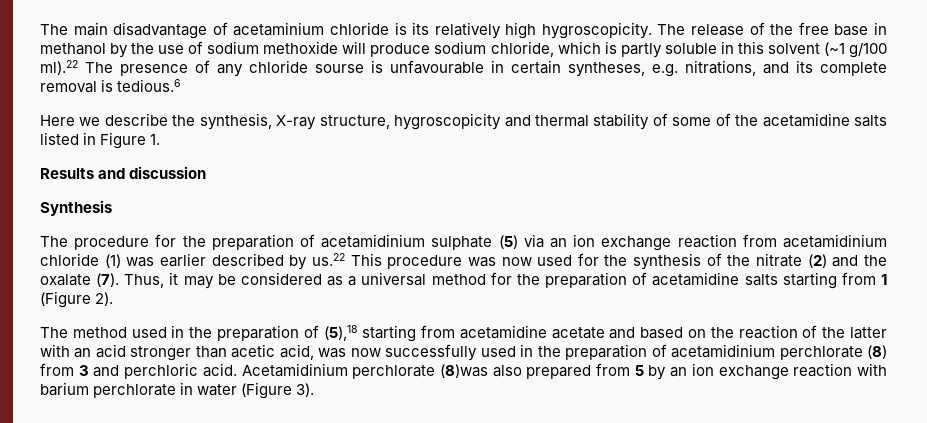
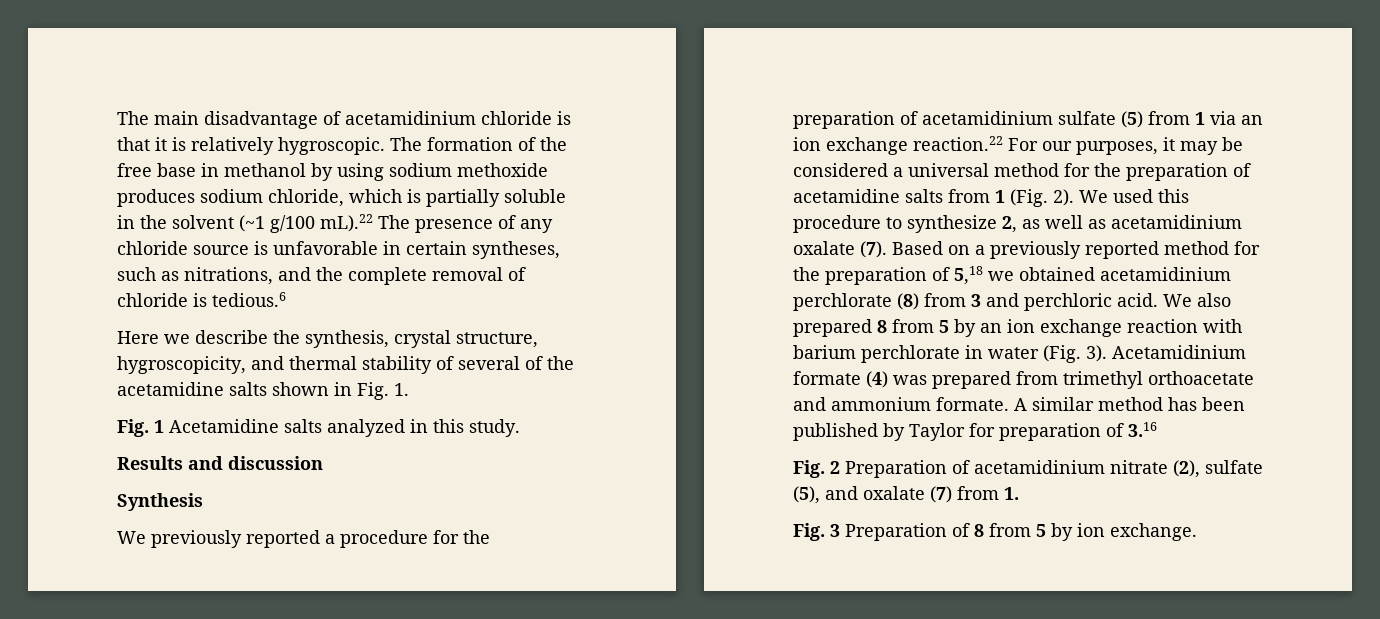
- The main disadvantage of acetaminium chloride is its relatively high hygroscopicity. The release of the free base in methanol by the use of sodium methoxide will produce sodium chloride, which is partly soluble in this solvent (~1 g/100 ml).22 The presence of any chloride sourse is unfavourable in certain syntheses, e.g. nitrations, and its complete removal is tedious.6
+ The main disadvantage of acetamidinium chloride is that it is relatively hygroscopic. The formation of the free base in methanol by using sodium methoxide produces sodium chloride, which is partially soluble in the solvent (~1 g/100 mL).22 The presence of any chloride source is unfavorable in certain syntheses, such as nitrations, and the complete removal of chloride is tedious.6
- Here we describe the synthesis, X-ray structure, hygroscopicity and thermal stability of some of the acetamidine salts listed in Figure 1.
+ Here we describe the synthesis, crystal structure, hygroscopicity, and thermal stability of several of the acetamidine salts shown in Fig. 1.
+ Fig. 1 Acetamidine salts analyzed in this study.
- The procedure for the preparation of acetamidinium sulphate (5) via an ion exchange reaction from acetamidinium chloride (1) was earlier described by us.22 This procedure was now used for the synthesis of the nitrate (2) and the oxalate (7). Thus, it may be considered as a universal method for the preparation of acetamidine salts starting from 1 (Figure 2).
- The method used in the preparation of (5),18 starting from acetamidine acetate and based on the reaction of the latter with an acid stronger than acetic acid, was now successfully used in the preparation of acetamidinium perchlorate (8) from 3 and perchloric acid.
+ We previously reported a procedure for the preparation of acetamidinium sulfate (5) from 1 via an ion exchange reaction.22 For our purposes, it may be considered a universal method for the preparation of acetamidine salts from 1 (Fig. 2). We used this procedure to synthesize 2, as well as acetamidinium oxalate (7). Based on a previously reported method for the preparation of 5,18 we obtained acetamidinium perchlorate (8) from 3 and perchloric acid.
- Acetamidinium perchlorate (8)was also prepared from 5 by an ion exchange reaction with barium perchlorate in water (Figure 3).
+ We also prepared 8 from 5 by an ion exchange reaction with barium perchlorate in water (Fig. 3). Acetamidinium formate (4) was prepared from trimethyl orthoacetate and ammonium formate. A similar method has been published by Taylor for preparation of 3.16
+ Fig. 2 Preparation of acetamidinium nitrate (2), sulfate (5), and oxalate (7) from 1.
+ Fig. 3 Preparation of 8 from 5 by ion exchange.

